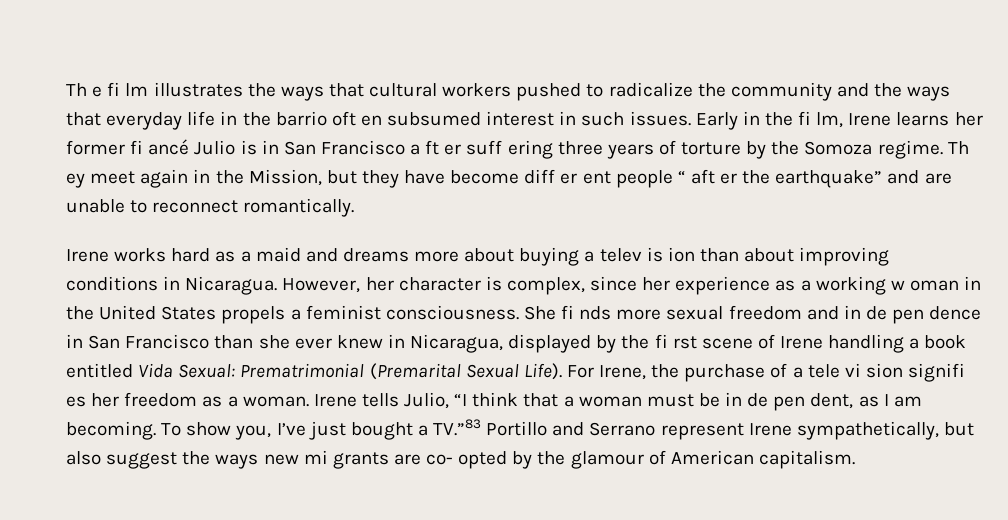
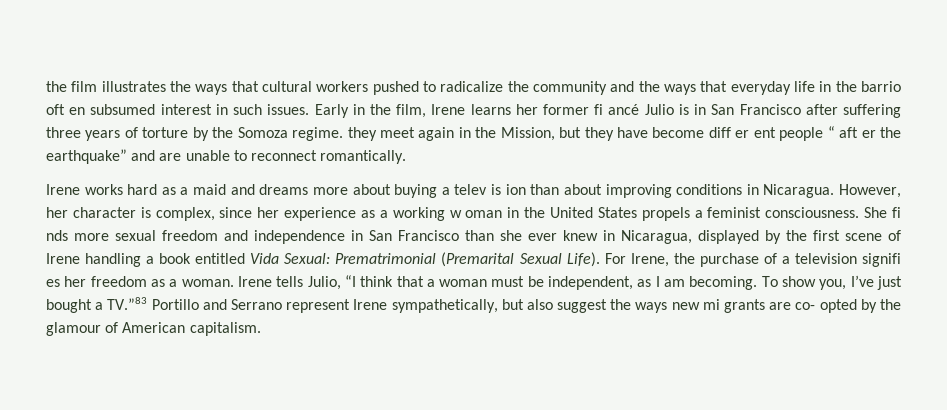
- Th e fi lm illustrates the ways that cultural workers pushed to radicalize the community and the ways that everyday life in the barrio oft en subsumed interest in such issues.
+ the film illustrates the ways that cultural workers pushed to radicalize the community and the ways that everyday life in the barrio oft en subsumed interest in such issues.
- Early in the fi lm, Irene learns her former fi ancé Julio is in San Francisco a ft er suff ering three years of torture by the Somoza regime. Th ey meet again in the Mission, but they have become diff er ent people “ aft er the earthquake” and are unable to reconnect romantically.
+ Early in the film, Irene learns her former fi ancé Julio is in San Francisco after suffering three years of torture by the Somoza regime. they meet again in the Mission, but they have become diff er ent people “ aft er the earthquake” and are unable to reconnect romantically.
- She fi nds more sexual freedom and in de pen dence in San Francisco than she ever knew in Nicaragua, displayed by the fi rst scene of Irene handling a book entitled Vida Sexual: Prematrimonial (Premarital Sexual Life).
+ She fi nds more sexual freedom and independence in San Francisco than she ever knew in Nicaragua, displayed by the first scene of Irene handling a book entitled Vida Sexual: Prematrimonial (Premarital Sexual Life).
- For Irene, the purchase of a tele vi sion signifi es her freedom as a woman.
+ For Irene, the purchase of a television signifi es her freedom as a woman.
- Irene tells Julio, “I think that a woman must be in de pen dent, as I am becoming.
+ Irene tells Julio, “I think that a woman must be independent, as I am becoming.

